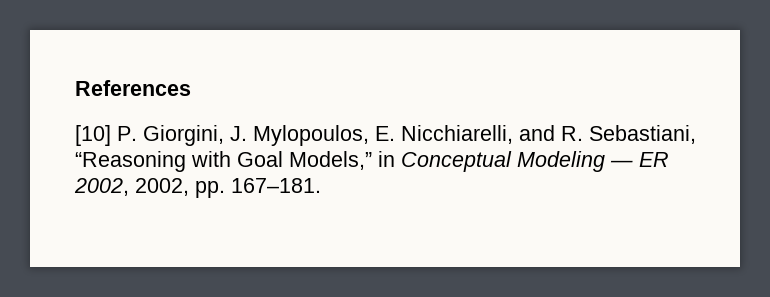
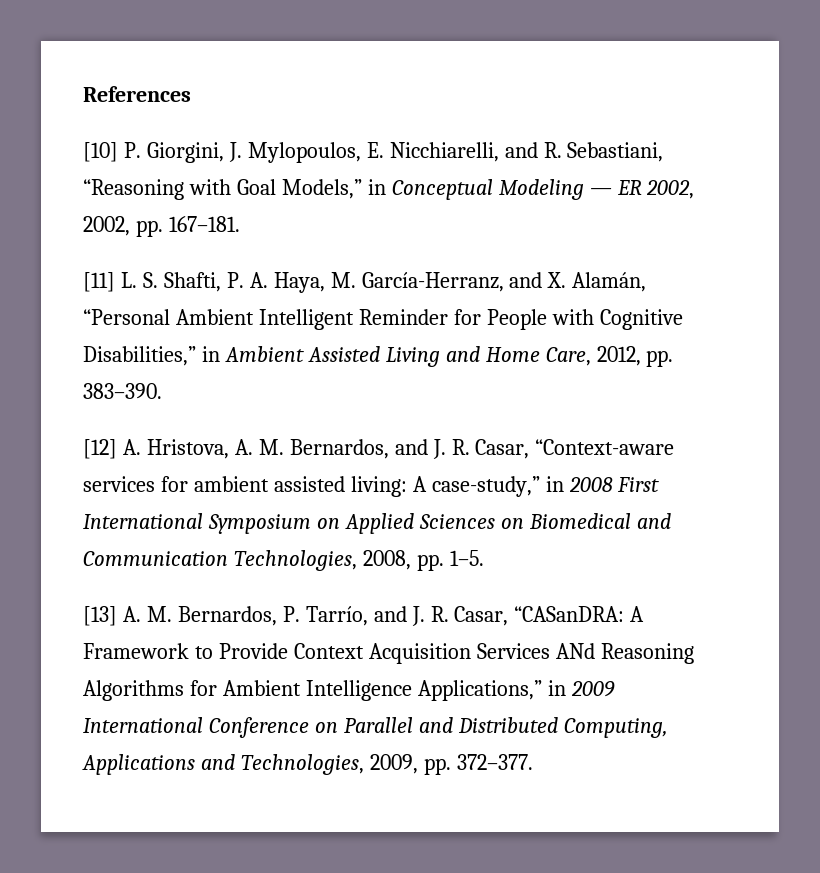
+ [11] L. S. Shafti, P. A. Haya, M. García-Herranz, and X. Alamán, “Personal Ambient Intelligent Reminder for People with Cognitive Disabilities,” in Ambient Assisted Living and Home Care, 2012, pp. 383–390.
+ [12] A. Hristova, A. M. Bernardos, and J. R. Casar, “Context-aware services for ambient assisted living: A case-study,” in 2008 First International Symposium on Applied Sciences on Biomedical and Communication Technologies, 2008, pp. 1–5.
+ [13] A. M. Bernardos, P. Tarrío, and J. R. Casar, “CASanDRA: A Framework to Provide Context Acquisition Services ANd Reasoning Algorithms for Ambient Intelligence Applications,” in 2009 International Conference on Parallel and Distributed Computing, Applications and Technologies, 2009, pp. 372–377.

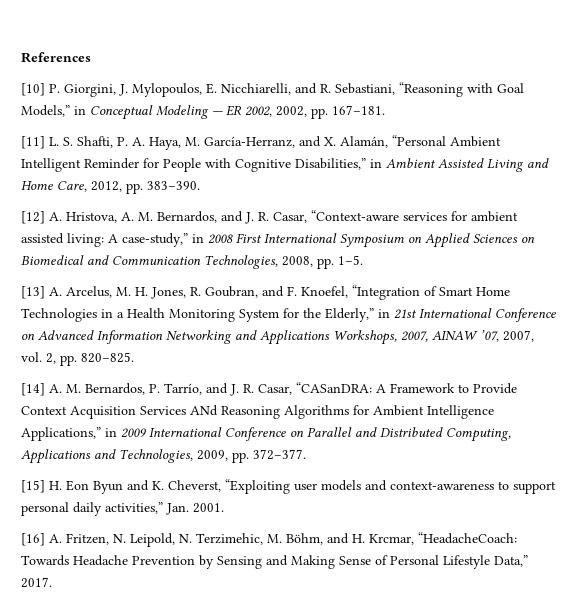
- [13] A. M. Bernardos, P. Tarrío, and J. R. Casar, “CASanDRA: A Framework to Provide Context Acquisition Services ANd Reasoning Algorithms for Ambient Intelligence Applications,” in 2009 International Conference on Parallel and Distributed Computing, Applications and Technologies, 2009, pp. 372–377.
+ [13] A. Arcelus, M. H. Jones, R. Goubran, and F. Knoefel, “Integration of Smart Home Technologies in a Health Monitoring System for the Elderly,” in 21st International Conference on Advanced Information Networking and Applications Workshops, 2007, AINAW ’07, 2007, vol. 2, pp. 820–825.
+ [14] A. M. Bernardos, P. Tarrío, and J. R. Casar, “CASanDRA: A Framework to Provide Context Acquisition Services ANd Reasoning Algorithms for Ambient Intelligence Applications,” in 2009 International Conference on Parallel and Distributed Computing, Applications and Technologies, 2009, pp. 372–377.
+ [15] H. Eon Byun and K. Cheverst, “Exploiting user models and context-awareness to support personal daily activities,” Jan. 2001.
+ [16] A. Fritzen, N. Leipold, N. Terzimehic, M. Böhm, and H. Krcmar, “HeadacheCoach: Towards Headache Prevention by Sensing and Making Sense of Personal Lifestyle Data,” 2017.

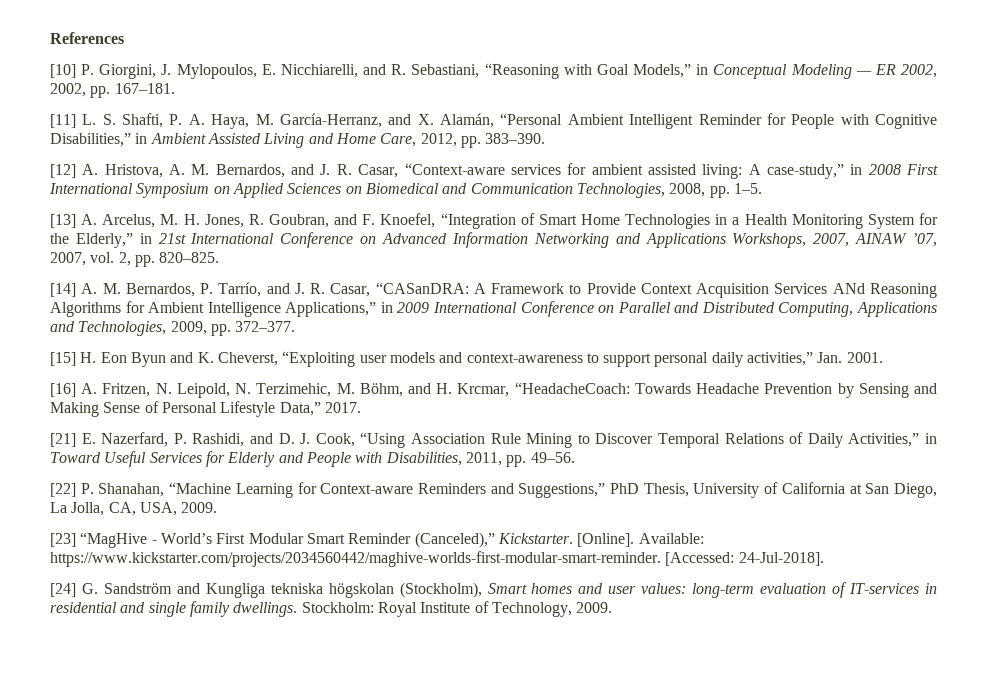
+ [21] E. Nazerfard, P. Rashidi, and D. J. Cook, “Using Association Rule Mining to Discover Temporal Relations of Daily Activities,” in Toward Useful Services for Elderly and People with Disabilities, 2011, pp. 49–56.
+ [22] P. Shanahan, “Machine Learning for Context-aware Reminders and Suggestions,” PhD Thesis, University of California at San Diego, La Jolla, CA, USA, 2009.
+ [23] “MagHive - World’s First Modular Smart Reminder (Canceled),” Kickstarter. [Online]. Available: https://www.kickstarter.com/projects/2034560442/maghive-worlds-first-modular-smart-reminder. [Accessed: 24-Jul-2018].
+ [24] G. Sandström and Kungliga tekniska högskolan (Stockholm), Smart homes and user values: long-term evaluation of IT-services in residential and single family dwellings. Stockholm: Royal Institute of Technology, 2009.

